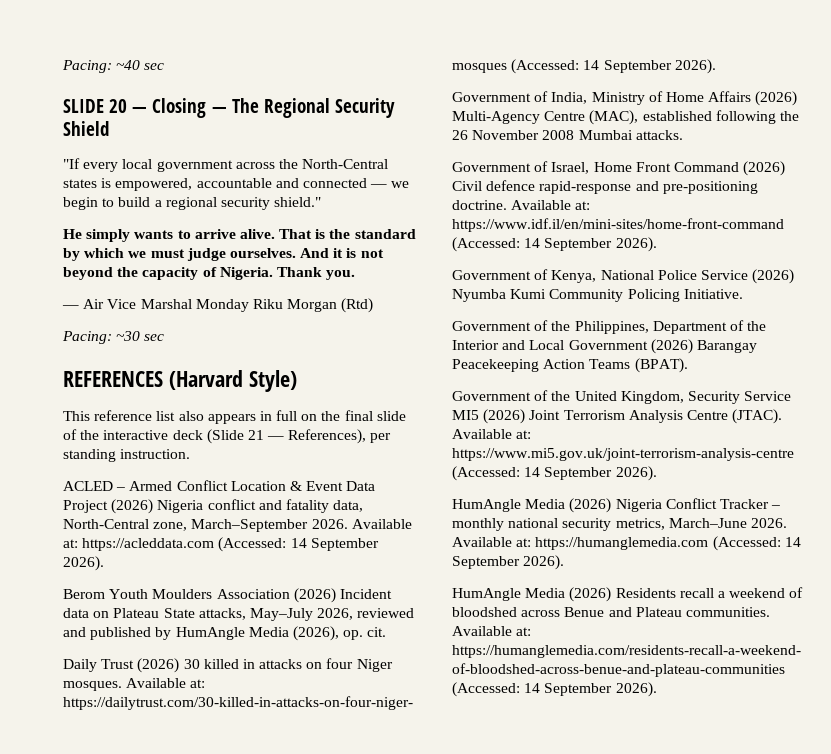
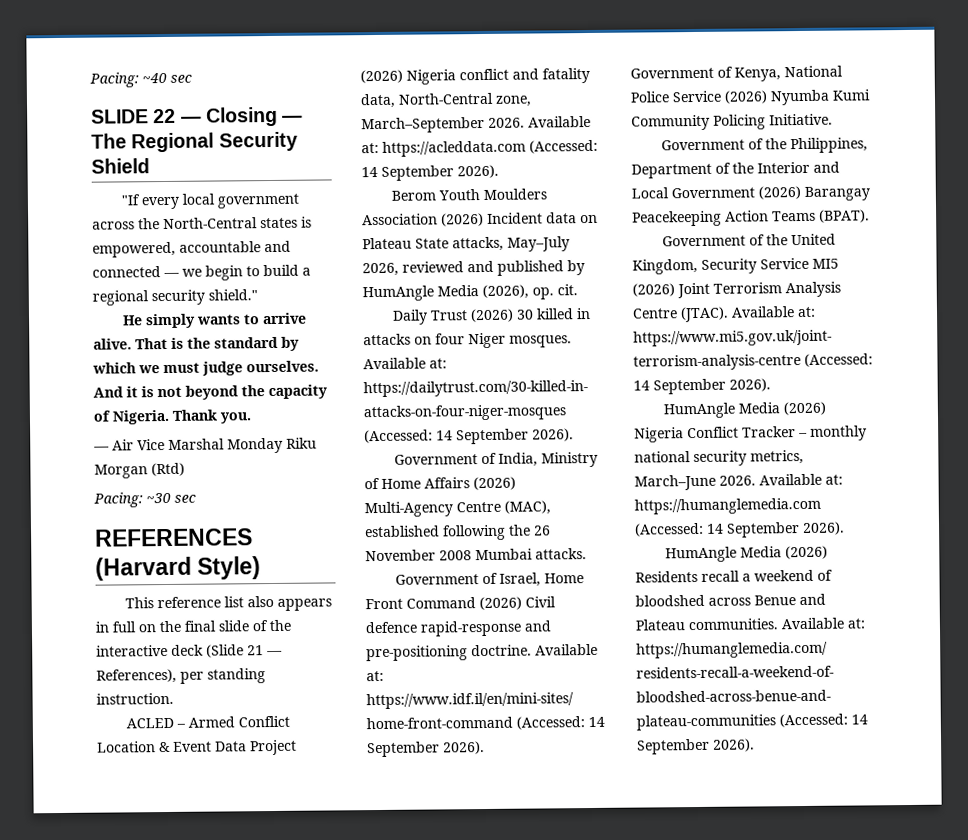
- SLIDE 20 — Closing — The Regional Security Shield
+ SLIDE 22 — Closing — The Regional Security Shield

